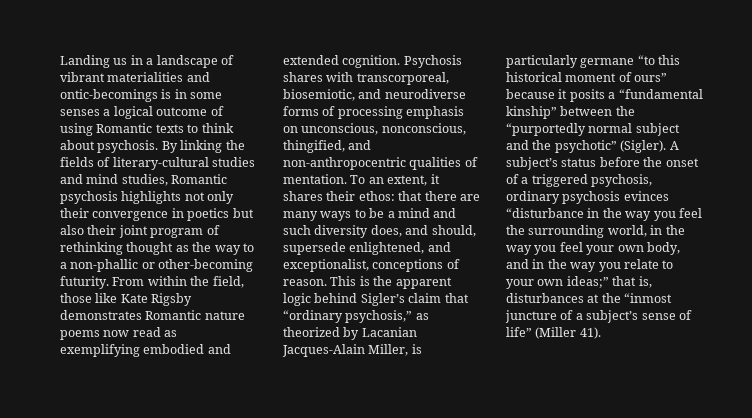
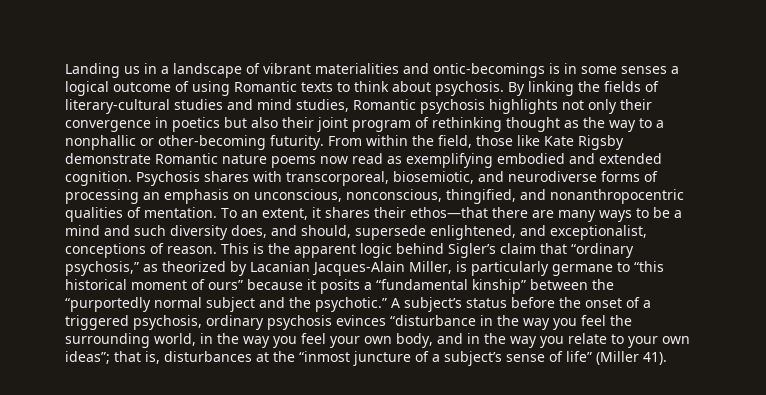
- By linking the fields of literary-cultural studies and mind studies, Romantic psychosis highlights not only their convergence in poetics but also their joint program of rethinking thought as the way to a non-phallic or other-becoming futurity.
+ By linking the fields of literary-cultural studies and mind studies, Romantic psychosis highlights not only their convergence in poetics but also their joint program of rethinking thought as the way to a nonphallic or other-becoming futurity.
- From within the field, those like Kate Rigsby demonstrates Romantic nature poems now read as exemplifying embodied and extended cognition.
+ From within the field, those like Kate Rigsby demonstrate Romantic nature poems now read as exemplifying embodied and extended cognition.
- Psychosis shares with transcorporeal, biosemiotic, and neurodiverse forms of processing emphasis on unconscious, nonconscious, thingified, and non-anthropocentric qualities of mentation.
+ Psychosis shares with transcorporeal, biosemiotic, and neurodiverse forms of processing an emphasis on unconscious, nonconscious, thingified, and nonanthropocentric qualities of mentation.
- To an extent, it shares their ethos: that there are many ways to be a mind and such diversity does, and should, supersede enlightened, and exceptionalist, conceptions of reason.
+ To an extent, it shares their ethos—that there are many ways to be a mind and such diversity does, and should, supersede enlightened, and exceptionalist, conceptions of reason.
- This is the apparent logic behind Sigler’s claim that “ordinary psychosis,” as theorized by Lacanian Jacques-Alain Miller, is particularly germane “to this historical moment of ours” because it posits a “fundamental kinship” between the “purportedly normal subject and the psychotic” (Sigler).
+ This is the apparent logic behind Sigler’s claim that “ordinary psychosis,” as theorized by Lacanian Jacques-Alain Miller, is particularly germane to “this historical moment of ours” because it posits a “fundamental kinship” between the “purportedly normal subject and the psychotic.”
- A subject’s status before the onset of a triggered psychosis, ordinary psychosis evinces “disturbance in the way you feel the surrounding world, in the way you feel your own body, and in the way you relate to your own ideas;” that is, disturbances at the “inmost juncture of a subject’s sense of life” (Miller 41).
+ A subject’s status before the onset of a triggered psychosis, ordinary psychosis evinces “disturbance in the way you feel the surrounding world, in the way you feel your own body, and in the way you relate to your own ideas”; that is, disturbances at the “inmost juncture of a subject’s sense of life” (Miller 41).

